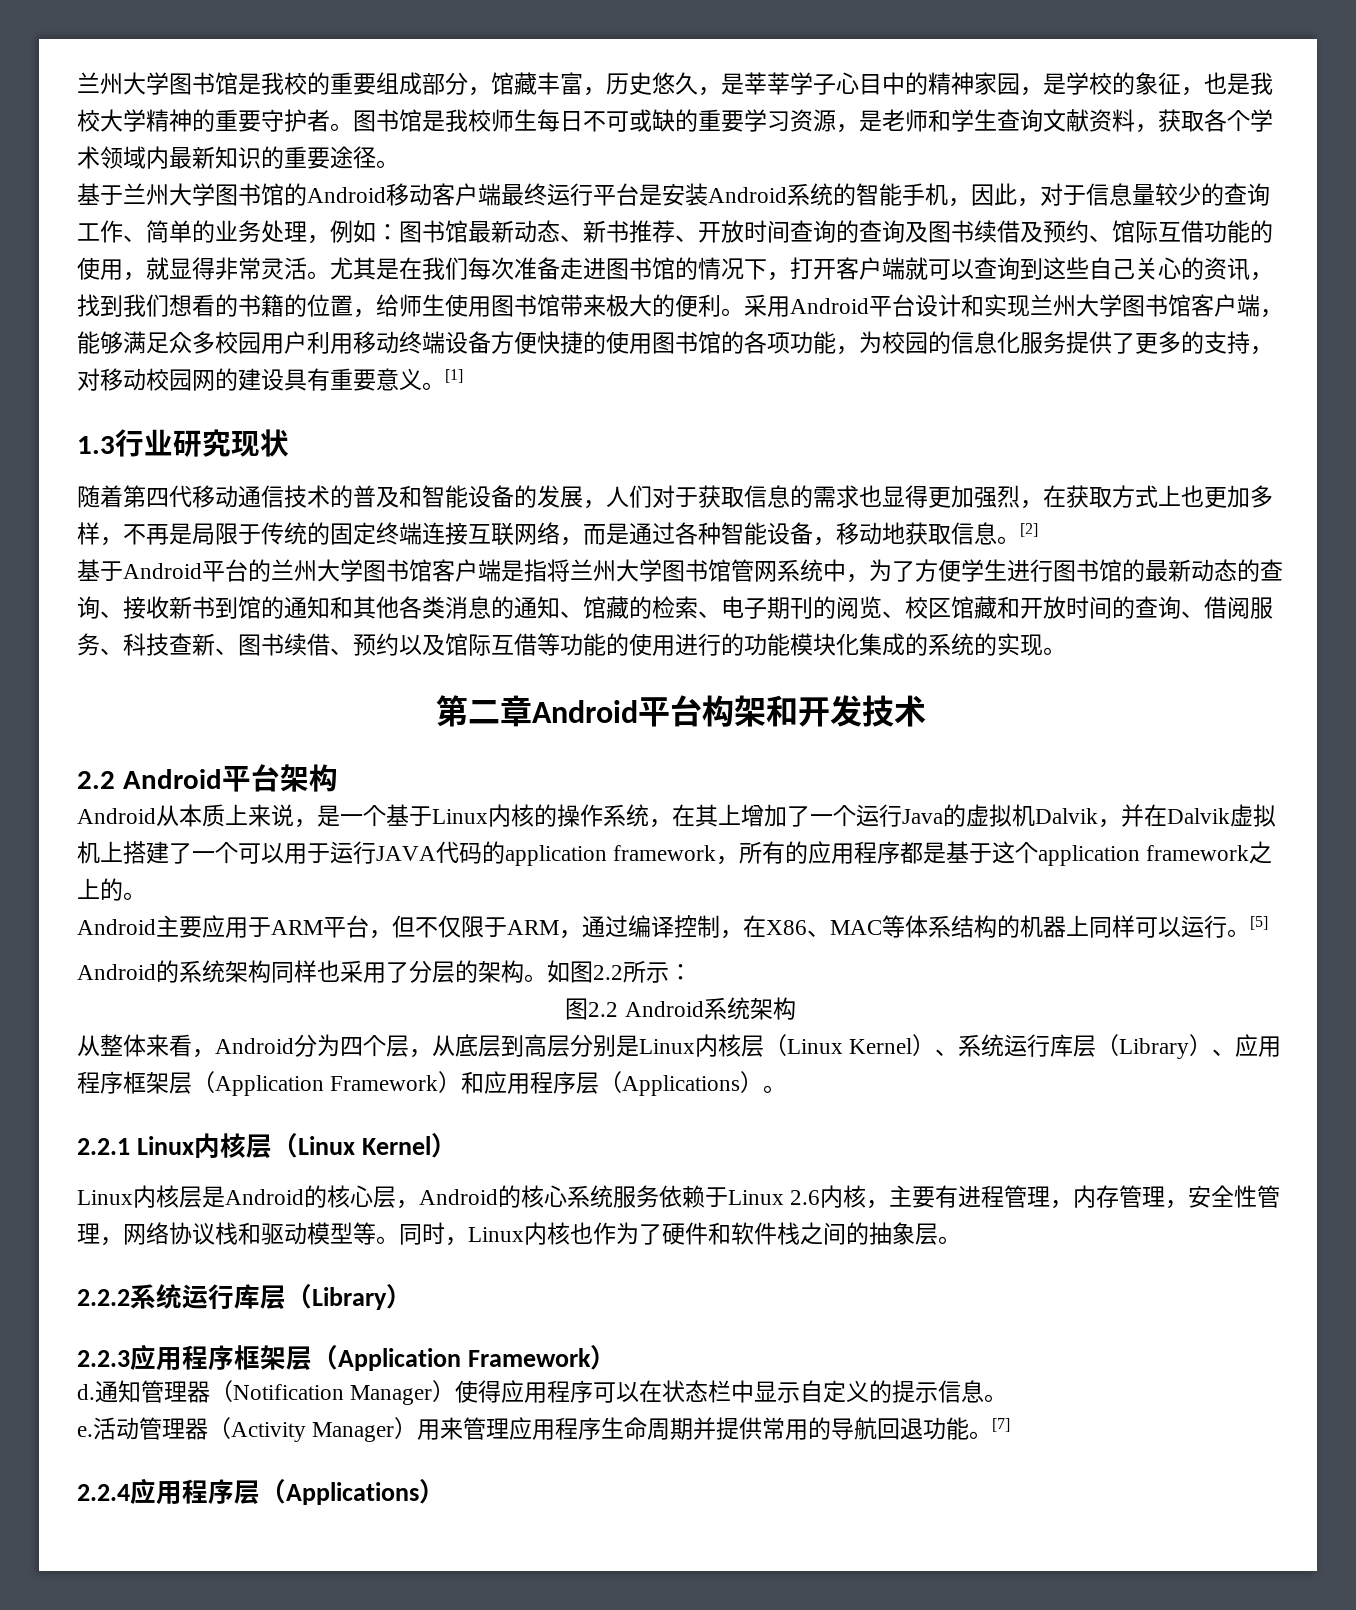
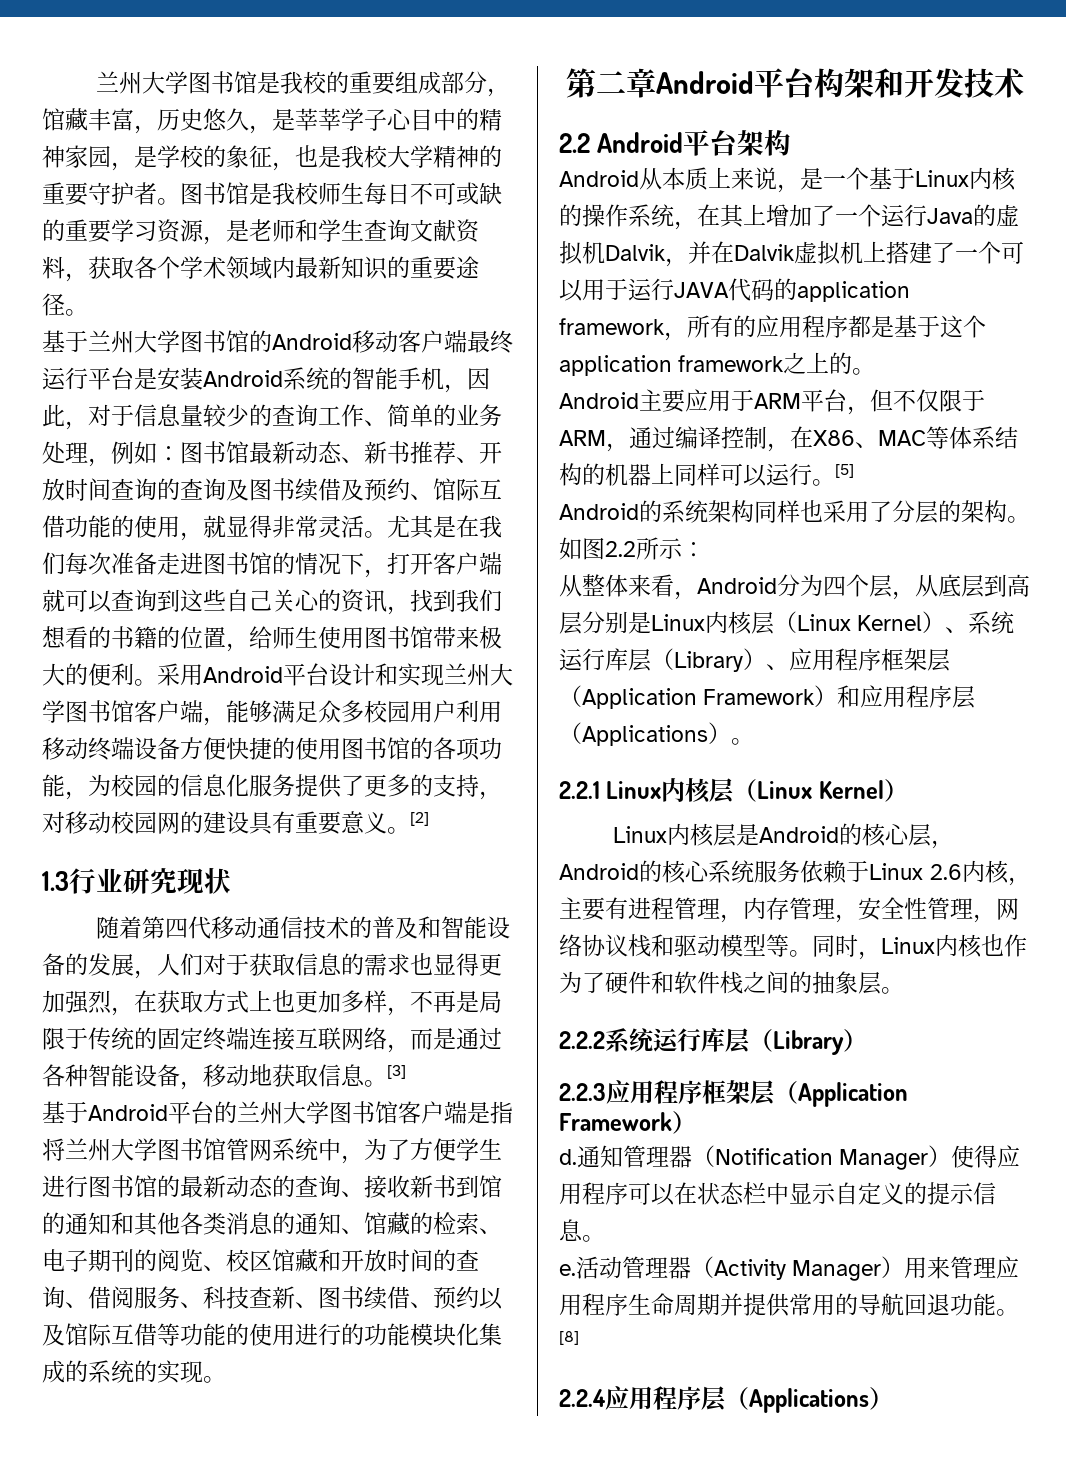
- [1]
+ [2]
- [2]
+ [3]
- 图2.2 Android系统架构
- [7]
+ [8]

